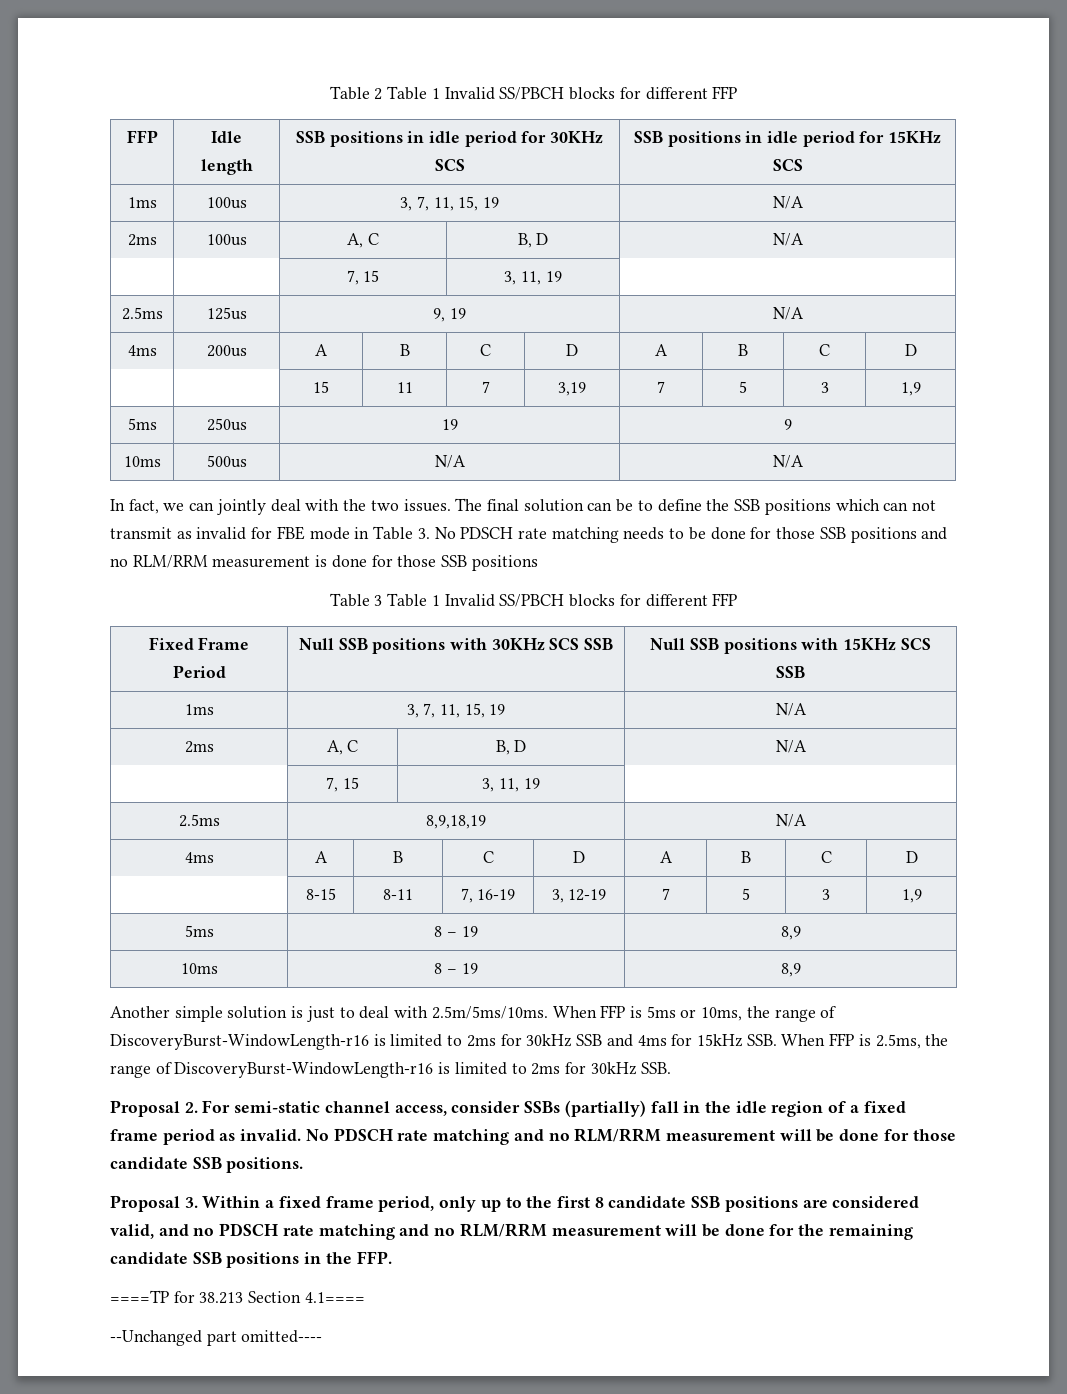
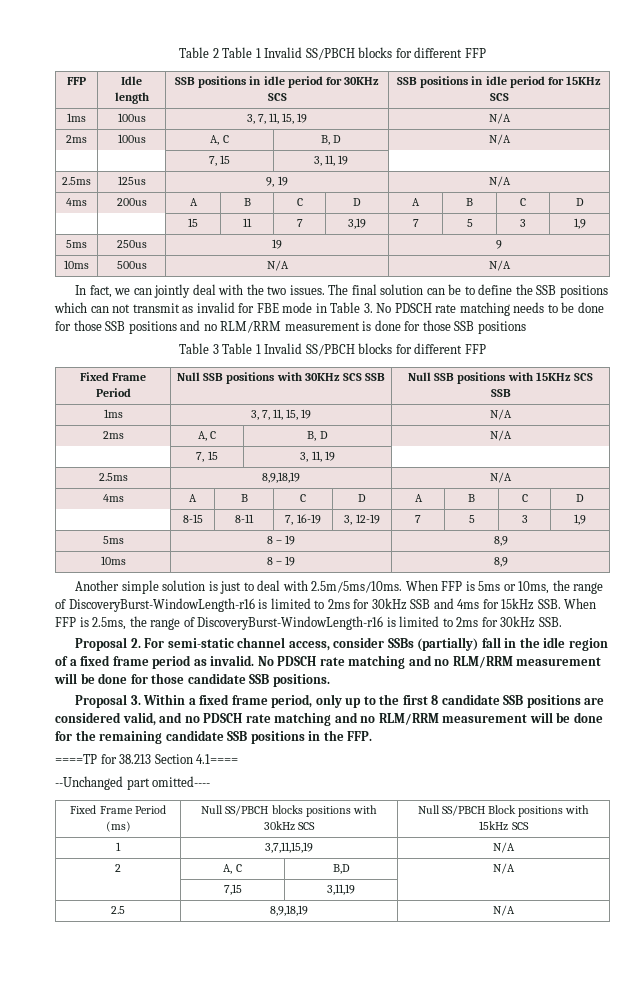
+ Fixed Frame Period (ms) | Null SS/PBCH blocks positions with 30kHz SCS | Null SS/PBCH Block positions with 15kHz SCS
+ 1 | 3,7,11,15,19 | N/A
+ 2 | A, C | B,D | N/A
+ | 7,15 | 3,11,19 |
+ 2.5 | 8,9,18,19 | N/A

